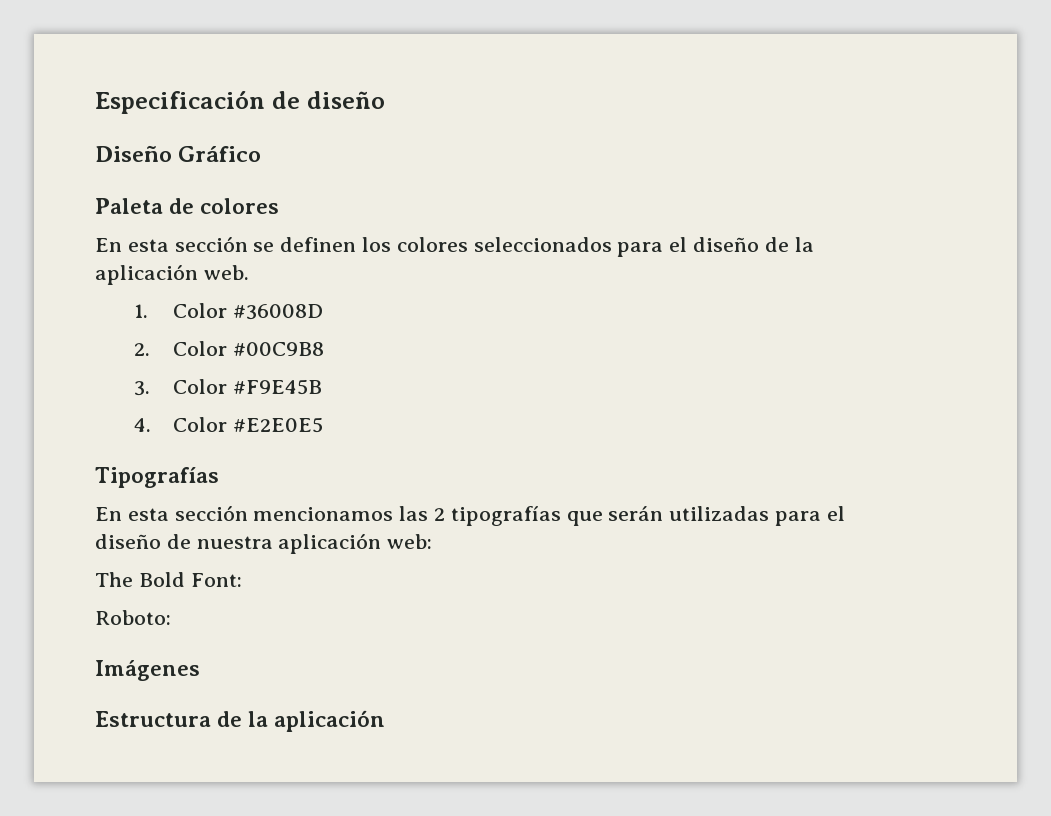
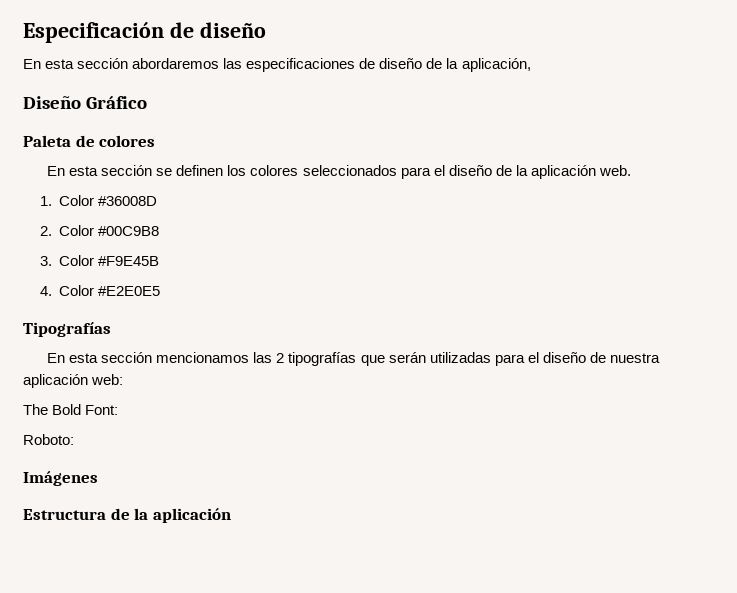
+ En esta sección abordaremos las especificaciones de diseño de la aplicación,

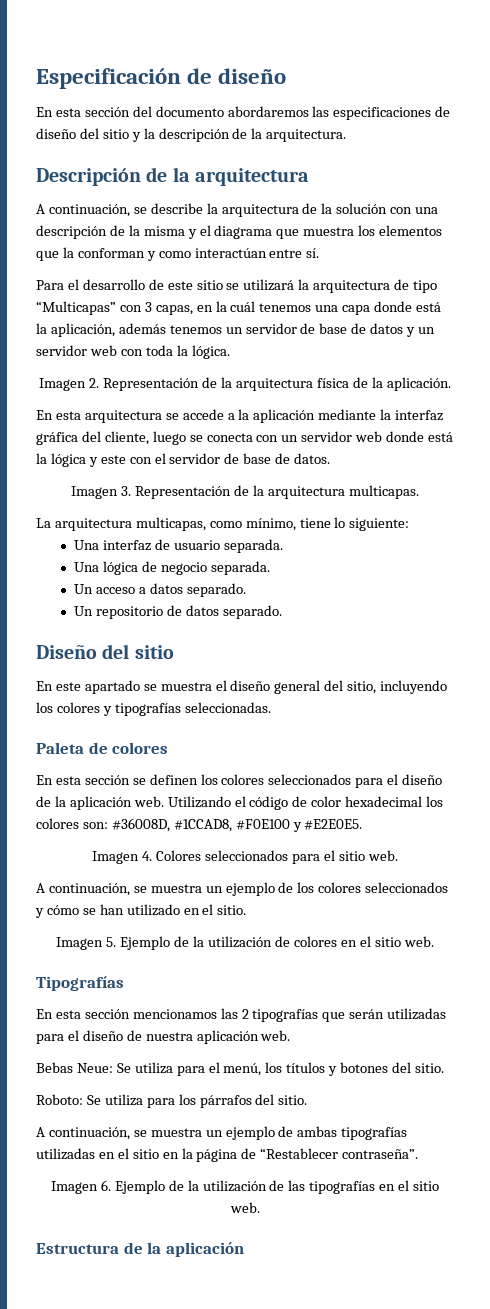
- En esta sección abordaremos las especificaciones de diseño de la aplicación,
- Diseño Gráfico
+ En esta sección del documento abordaremos las especificaciones de diseño del sitio y la descripción de la arquitectura.
+ Descripción de la arquitectura
+ A continuación, se describe la arquitectura de la solución con una descripción de la misma y el diagrama que muestra los elementos que la conforman y como interactúan entre sí.
+ Para el desarrollo de este sitio se utilizará la arquitectura de tipo “Multicapas” con 3 capas, en la cuál tenemos una capa donde está la aplicación, además tenemos un servidor de base de datos y un servidor web con toda la lógica.
+ Imagen 2. Representación de la arquitectura física de la aplicación.
+ En esta arquitectura se accede a la aplicación mediante la interfaz gráfica del cliente, luego se conecta con un servidor web donde está la lógica y este con el servidor de base de datos.
+ Imagen 3. Representación de la arquitectura multicapas.
+ La arquitectura multicapas, como mínimo, tiene lo siguiente:
+ Una interfaz de usuario separada.
+ Una lógica de negocio separada.
+ Un acceso a datos separado.
+ Un repositorio de datos separado.
+ Diseño del sitio
+ En este apartado se muestra el diseño general del sitio, incluyendo los colores y tipografías seleccionadas.
- En esta sección se definen los colores seleccionados para el diseño de la aplicación web.
- 1. Color #36008D
- 2. Color #00C9B8
- 3. Color #F9E45B
- 4. Color #E2E0E5
+ En esta sección se definen los colores seleccionados para el diseño de la aplicación web. Utilizando el código de color hexadecimal los colores son: #36008D, #1CCAD8, #F0E100 y #E2E0E5.
+ Imagen 4. Colores seleccionados para el sitio web.
+ A continuación, se muestra un ejemplo de los colores seleccionados y cómo se han utilizado en el sitio.
+ Imagen 5. Ejemplo de la utilización de colores en el sitio web.
- En esta sección mencionamos las 2 tipografías que serán utilizadas para el diseño de nuestra aplicación web:
- The Bold Font:
- Roboto:
- Imágenes
+ En esta sección mencionamos las 2 tipografías que serán utilizadas para el diseño de nuestra aplicación web.
+ Bebas Neue: Se utiliza para el menú, los títulos y botones del sitio.
+ Roboto: Se utiliza para los párrafos del sitio.
+ A continuación, se muestra un ejemplo de ambas tipografías utilizadas en el sitio en la página de “Restablecer contraseña”.
+ Imagen 6. Ejemplo de la utilización de las tipografías en el sitio web.

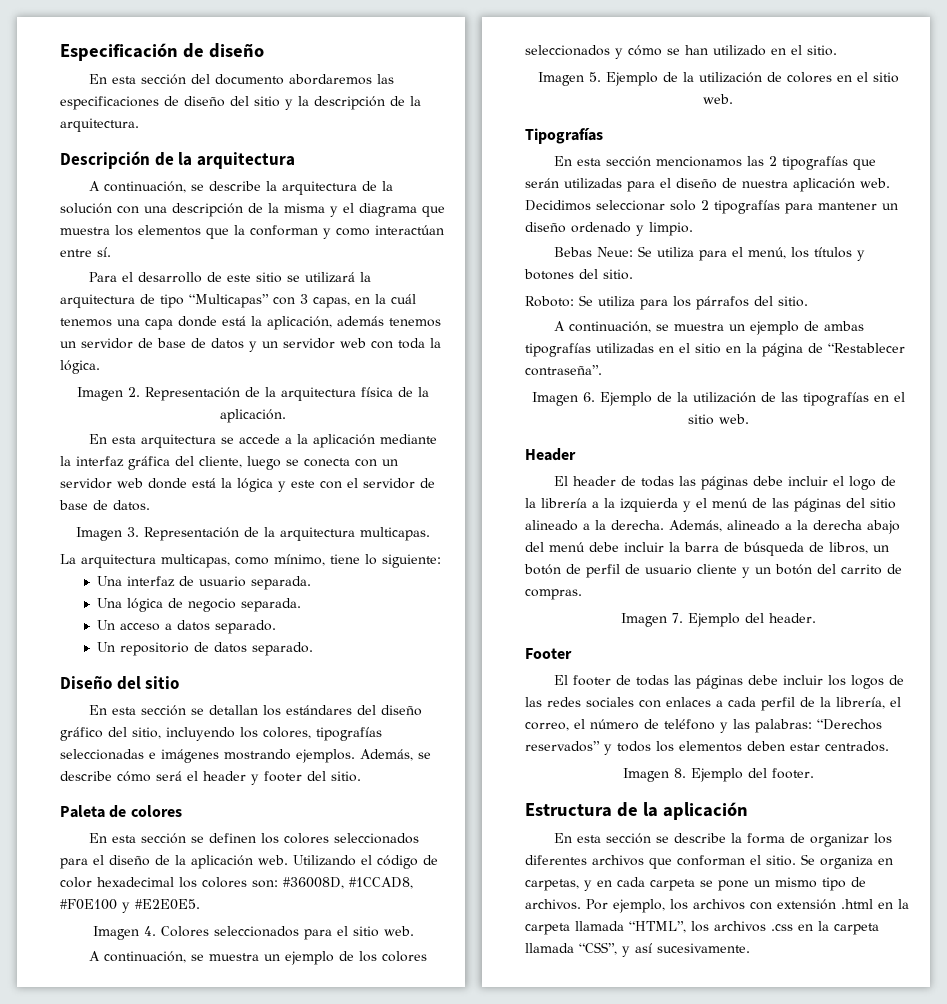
- En este apartado se muestra el diseño general del sitio, incluyendo los colores y tipografías seleccionadas.
+ En esta sección se detallan los estándares del diseño gráfico del sitio, incluyendo los colores, tipografías seleccionadas e imágenes mostrando ejemplos. Además, se describe cómo será el header y footer del sitio.
+ Decidimos seleccionar solo 2 tipografías para mantener un diseño ordenado y limpio.
+ Header
+ El header de todas las páginas debe incluir el logo de la librería a la izquierda y el menú de las páginas del sitio alineado a la derecha. Además, alineado a la derecha abajo del menú debe incluir la barra de búsqueda de libros, un botón de perfil de usuario cliente y un botón del carrito de compras.
+ Imagen 7. Ejemplo del header.
+ Footer
+ El footer de todas las páginas debe incluir los logos de las redes sociales con enlaces a cada perfil de la librería, el correo, el número de teléfono y las palabras: “Derechos reservados” y todos los elementos deben estar centrados.
+ Imagen 8. Ejemplo del footer.
  Estructura de la aplicación
+ En esta sección se describe la forma de organizar los diferentes archivos que conforman el sitio. Se organiza en carpetas, y en cada carpeta se pone un mismo tipo de archivos. Por ejemplo, los archivos con extensión .html en la carpeta llamada “HTML”, los archivos .css en la carpeta llamada “CSS”, y así sucesivamente.

